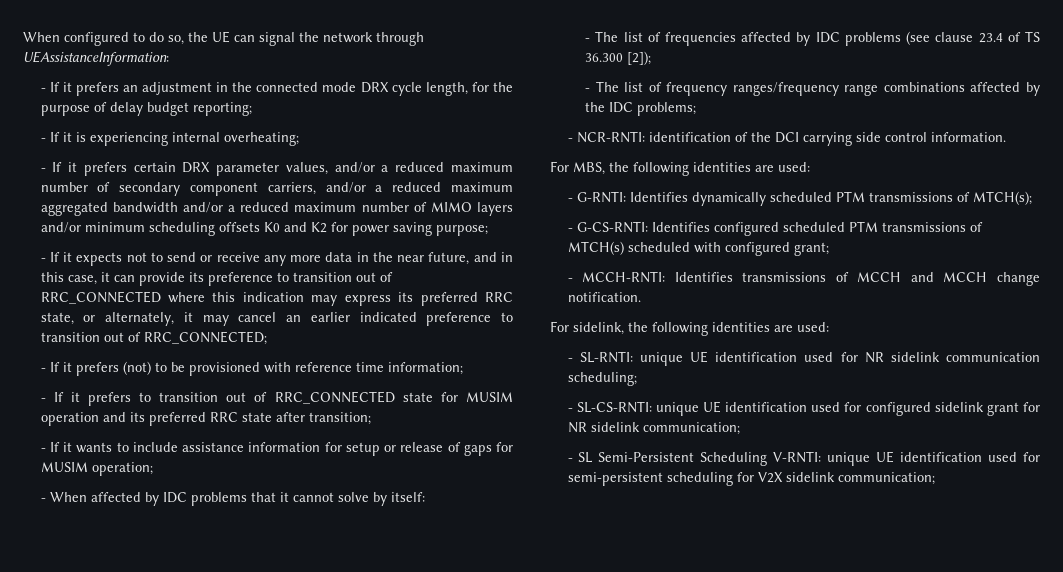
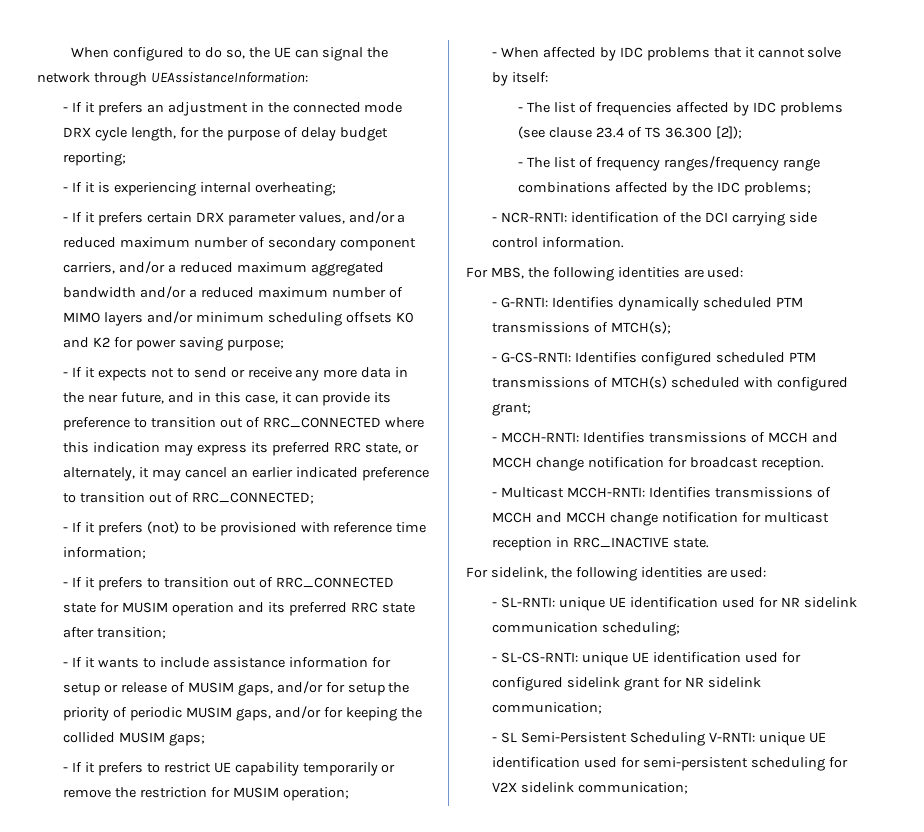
- - If it wants to include assistance information for setup or release of gaps for MUSIM operation;
+ - If it wants to include assistance information for setup or release of MUSIM gaps, and/or for setup the priority of periodic MUSIM gaps, and/or for keeping the collided MUSIM gaps;
+ - If it prefers to restrict UE capability temporarily or remove the restriction for MUSIM operation;
- - MCCH-RNTI: Identifies transmissions of MCCH and MCCH change notification.
+ - MCCH-RNTI: Identifies transmissions of MCCH and MCCH change notification for broadcast reception.
+ - Multicast MCCH-RNTI: Identifies transmissions of MCCH and MCCH change notification for multicast reception in RRC_INACTIVE state.

